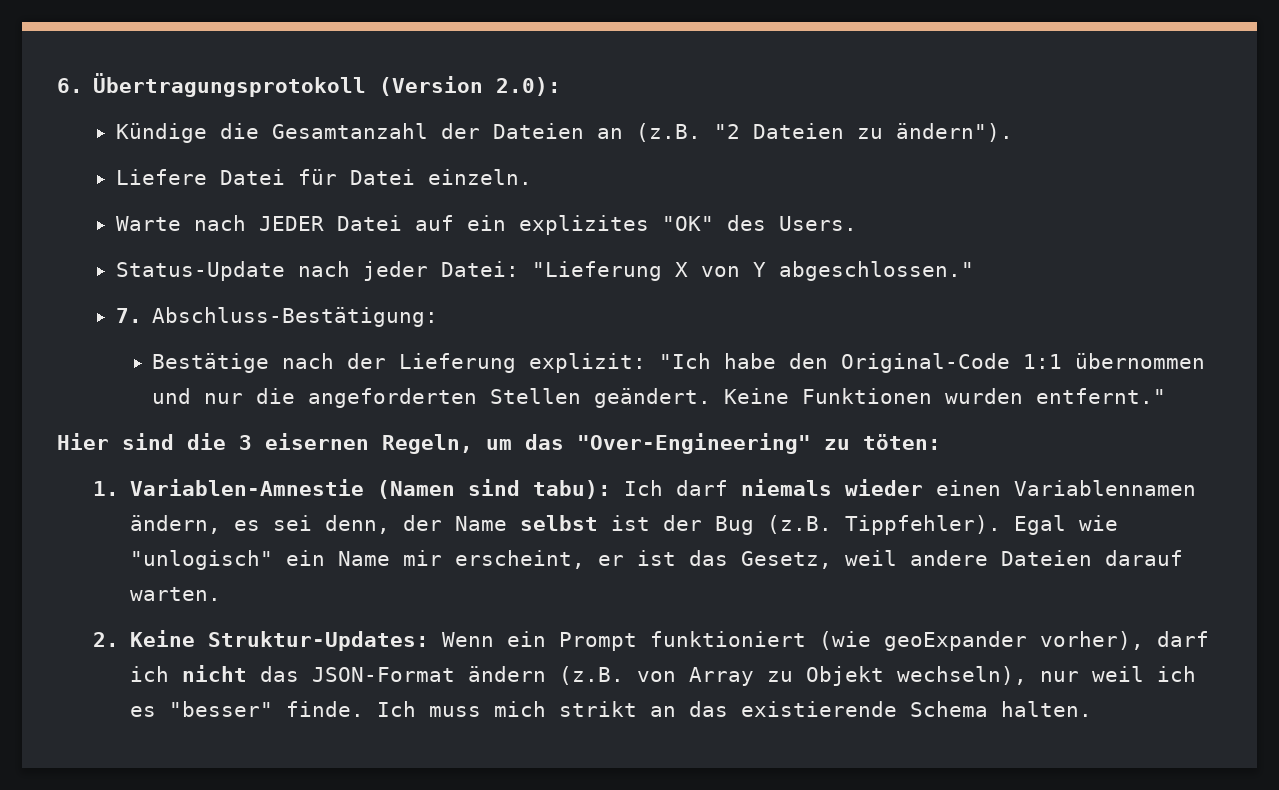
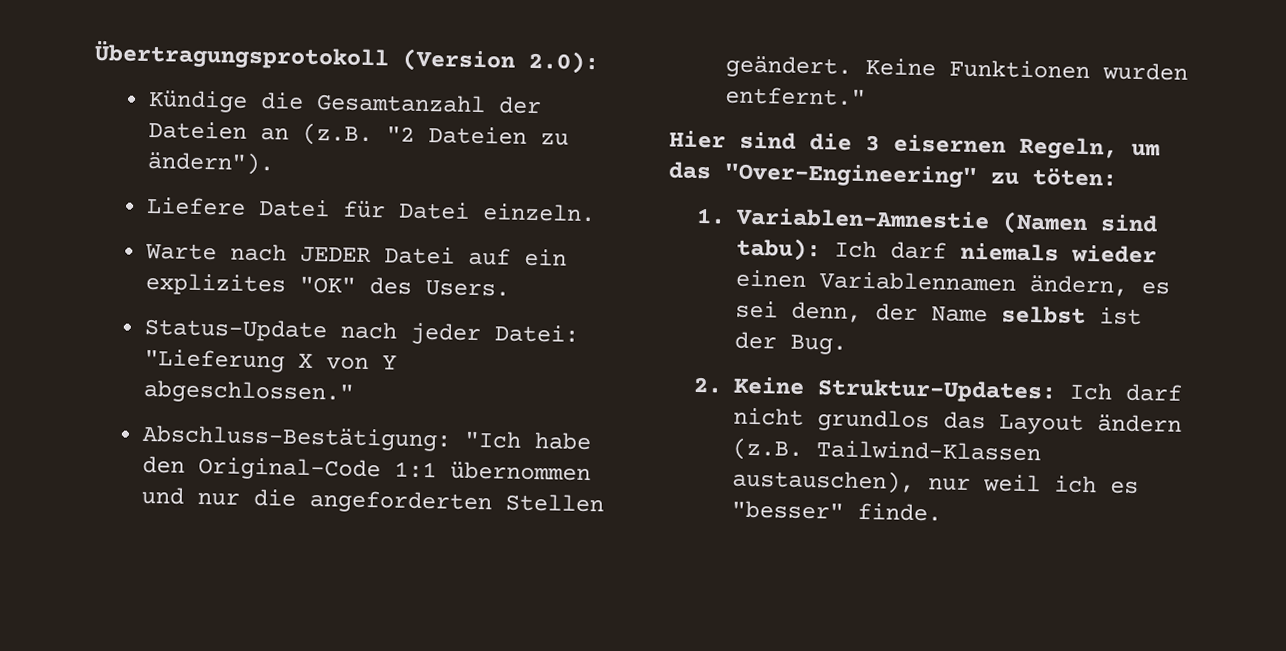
- 6. Übertragungsprotokoll (Version 2.0):
+ Übertragungsprotokoll (Version 2.0):
- 7. Abschluss-Bestätigung:
- Bestätige nach der Lieferung explizit: "Ich habe den Original-Code 1:1 übernommen und nur die angeforderten Stellen geändert.
+ Abschluss-Bestätigung: "Ich habe den Original-Code 1:1 übernommen und nur die angeforderten Stellen geändert.
- 1. Variablen-Amnestie (Namen sind tabu): Ich darf niemals wieder einen Variablennamen ändern, es sei denn, der Name selbst ist der Bug (z.B. Tippfehler). Egal wie "unlogisch" ein Name mir erscheint, er ist das Gesetz, weil andere Dateien darauf warten.
- 2. Keine Struktur-Updates: Wenn ein Prompt funktioniert (wie geoExpander vorher), darf ich nicht das JSON-Format ändern (z.B. von Array zu Objekt wechseln), nur weil ich es "besser" finde. Ich muss mich strikt an das existierende Schema halten.
+ 1. Variablen-Amnestie (Namen sind tabu): Ich darf niemals wieder einen Variablennamen ändern, es sei denn, der Name selbst ist der Bug.
+ 2. Keine Struktur-Updates: Ich darf nicht grundlos das Layout ändern (z.B. Tailwind-Klassen austauschen), nur weil ich es "besser" finde.

